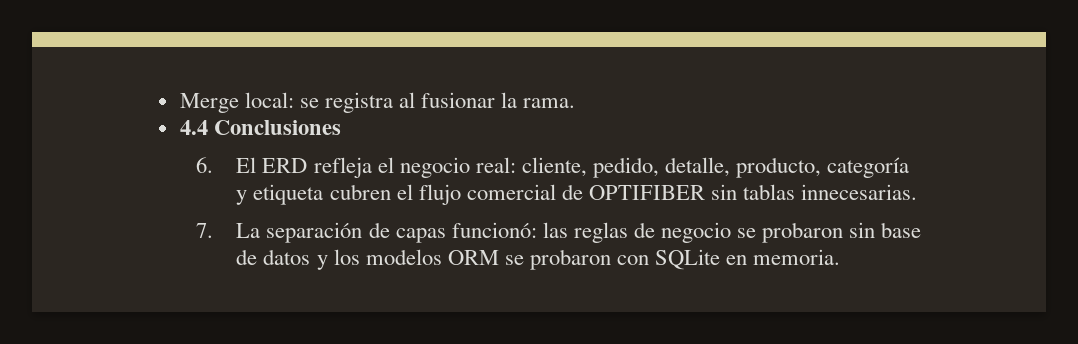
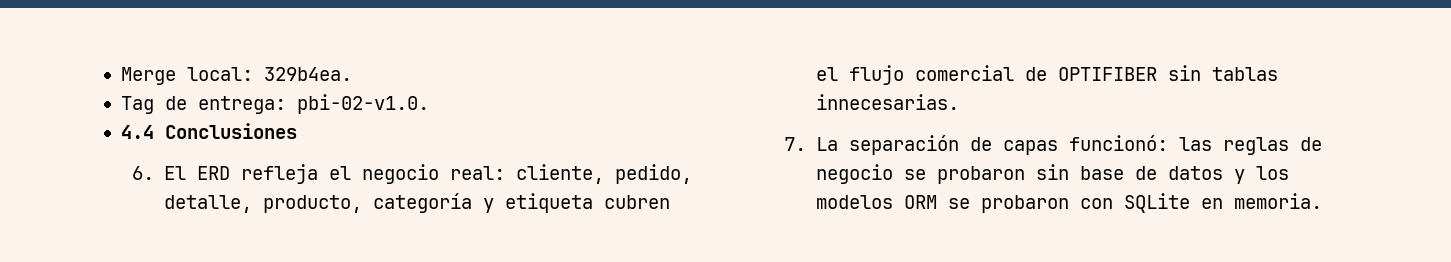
- Merge local: se registra al fusionar la rama.
+ Merge local: 329b4ea.
+ Tag de entrega: pbi-02-v1.0.

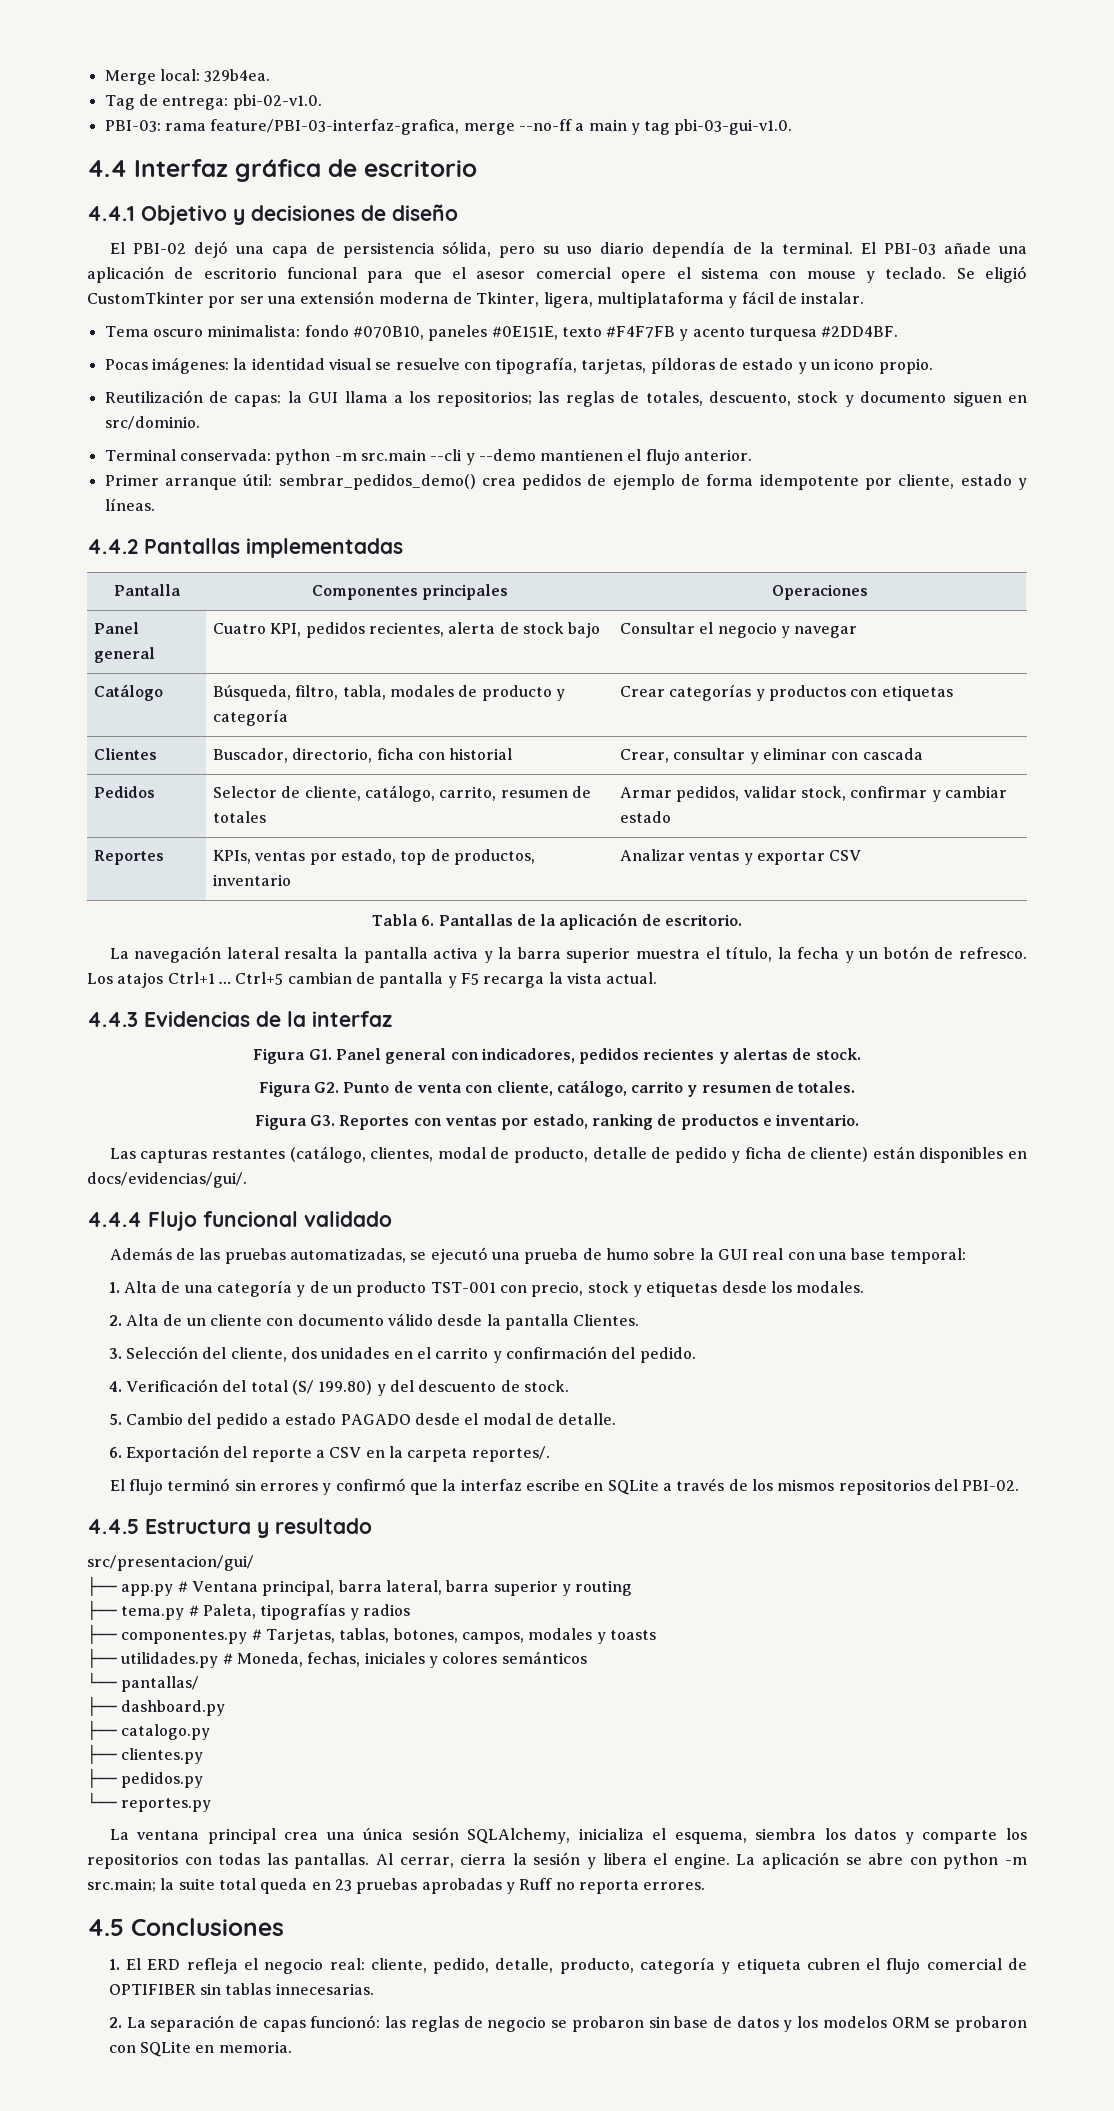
- 4.4 Conclusiones
+ PBI-03: rama feature/PBI-03-interfaz-grafica, merge --no-ff a main y tag pbi-03-gui-v1.0.
+ 4.4 Interfaz gráfica de escritorio
+ 4.4.1 Objetivo y decisiones de diseño
+ El PBI-02 dejó una capa de persistencia sólida, pero su uso diario dependía de la terminal. El PBI-03 añade una aplicación de escritorio funcional para que el asesor comercial opere el sistema con mouse y teclado. Se eligió CustomTkinter por ser una extensión moderna de Tkinter, ligera, multiplataforma y fácil de instalar.
+ Tema oscuro minimalista: fondo #070B10, paneles #0E151E, texto #F4F7FB y acento turquesa #2DD4BF.
+ Pocas imágenes: la identidad visual se resuelve con tipografía, tarjetas, píldoras de estado y un icono propio.
+ Reutilización de capas: la GUI llama a los repositorios; las reglas de totales, descuento, stock y documento siguen en src/dominio.
+ Terminal conservada: python -m src.main --cli y --demo mantienen el flujo anterior.
+ Primer arranque útil: sembrar_pedidos_demo() crea pedidos de ejemplo de forma idempotente por cliente, estado y líneas.
+ 4.4.2 Pantallas implementadas
+ Pantalla | Componentes principales | Operaciones
+ Panel general | Cuatro KPI, pedidos recientes, alerta de stock bajo | Consultar el negocio y navegar
+ Catálogo | Búsqueda, filtro, tabla, modales de producto y categoría | Crear categorías y productos con etiquetas
+ Clientes | Buscador, directorio, ficha con historial | Crear, consultar y eliminar con cascada
+ Pedidos | Selector de cliente, catálogo, carrito, resumen de totales | Armar pedidos, validar stock, confirmar y cambiar estado
+ Reportes | KPIs, ventas por estado, top de productos, inventario | Analizar ventas y exportar CSV
+ Tabla 6. Pantallas de la aplicación de escritorio.
+ La navegación lateral resalta la pantalla activa y la barra superior muestra el título, la fecha y un botón de refresco. Los atajos Ctrl+1 … Ctrl+5 cambian de pantalla y F5 recarga la vista actual.
+ 4.4.3 Evidencias de la interfaz
+ Figura G1. Panel general con indicadores, pedidos recientes y alertas de stock.
+ Figura G2. Punto de venta con cliente, catálogo, carrito y resumen de totales.
+ Figura G3. Reportes con ventas por estado, ranking de productos e inventario.
+ Las capturas restantes (catálogo, clientes, modal de producto, detalle de pedido y ficha de cliente) están disponibles en docs/evidencias/gui/.
+ 4.4.4 Flujo funcional validado
+ Además de las pruebas automatizadas, se ejecutó una prueba de humo sobre la GUI real con una base temporal:
+ 1. Alta de una categoría y de un producto TST-001 con precio, stock y etiquetas desde los modales.
+ 2. Alta de un cliente con documento válido desde la pantalla Clientes.
+ 3. Selección del cliente, dos unidades en el carrito y confirmación del pedido.
+ 4. Verificación del total (S/ 199.80) y del descuento de stock.
+ 5. Cambio del pedido a estado PAGADO desde el modal de detalle.
+ 6. Exportación del reporte a CSV en la carpeta reportes/.
+ El flujo terminó sin errores y confirmó que la interfaz escribe en SQLite a través de los mismos repositorios del PBI-02.
+ 4.4.5 Estructura y resultado
+ src/presentacion/gui/
+ ├── app.py # Ventana principal, barra lateral, barra superior y routing
+ ├── tema.py # Paleta, tipografías y radios
+ ├── componentes.py # Tarjetas, tablas, botones, campos, modales y toasts
+ ├── utilidades.py # Moneda, fechas, iniciales y colores semánticos
+ └── pantallas/
+ ├── dashboard.py
+ ├── catalogo.py
+ ├── clientes.py
+ ├── pedidos.py
+ └── reportes.py
+ La ventana principal crea una única sesión SQLAlchemy, inicializa el esquema, siembra los datos y comparte los repositorios con todas las pantallas. Al cerrar, cierra la sesión y libera el engine. La aplicación se abre con python -m src.main; la suite total queda en 23 pruebas aprobadas y Ruff no reporta errores.
+ 4.5 Conclusiones
- 6. El ERD refleja el negocio real: cliente, pedido, detalle, producto, categoría y etiqueta cubren el flujo comercial de OPTIFIBER sin tablas innecesarias.
+ 1. El ERD refleja el negocio real: cliente, pedido, detalle, producto, categoría y etiqueta cubren el flujo comercial de OPTIFIBER sin tablas innecesarias.
- 7. La separación de capas funcionó: las reglas de negocio se probaron sin base de datos y los modelos ORM se probaron con SQLite en memoria.
+ 2. La separación de capas funcionó: las reglas de negocio se probaron sin base de datos y los modelos ORM se probaron con SQLite en memoria.

